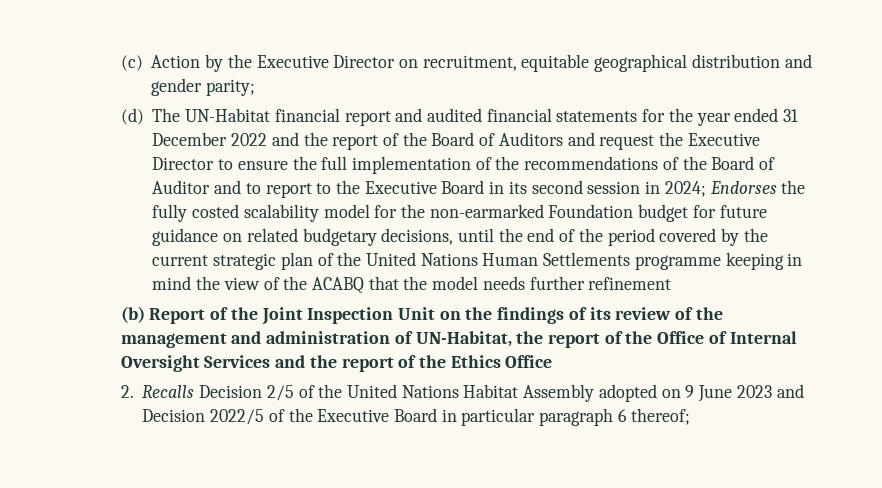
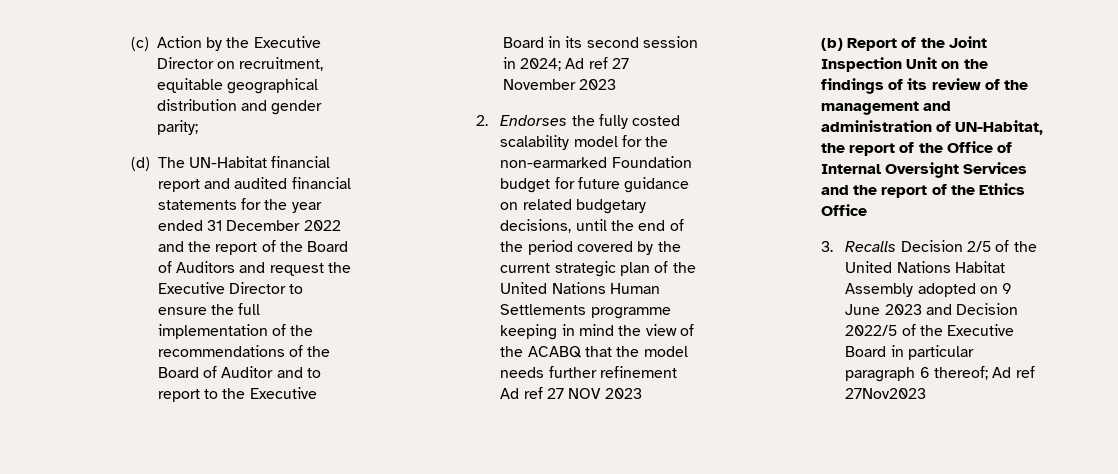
- Endorses the fully costed scalability model for the non-earmarked Foundation budget for future guidance on related budgetary decisions, until the end of the period covered by the current strategic plan of the United Nations Human Settlements programme keeping in mind the view of the ACABQ that the model needs further refinement
+ Ad ref 27 November 2023
+ 2. Endorses the fully costed scalability model for the non-earmarked Foundation budget for future guidance on related budgetary decisions, until the end of the period covered by the current strategic plan of the United Nations Human Settlements programme keeping in mind the view of the ACABQ that the model needs further refinement Ad ref 27 NOV 2023
- 2. Recalls Decision 2/5 of the United Nations Habitat Assembly adopted on 9 June 2023 and Decision 2022/5 of the Executive Board in particular paragraph 6 thereof;
+ 3. Recalls Decision 2/5 of the United Nations Habitat Assembly adopted on 9 June 2023 and Decision 2022/5 of the Executive Board in particular paragraph 6 thereof; Ad ref 27Nov2023

